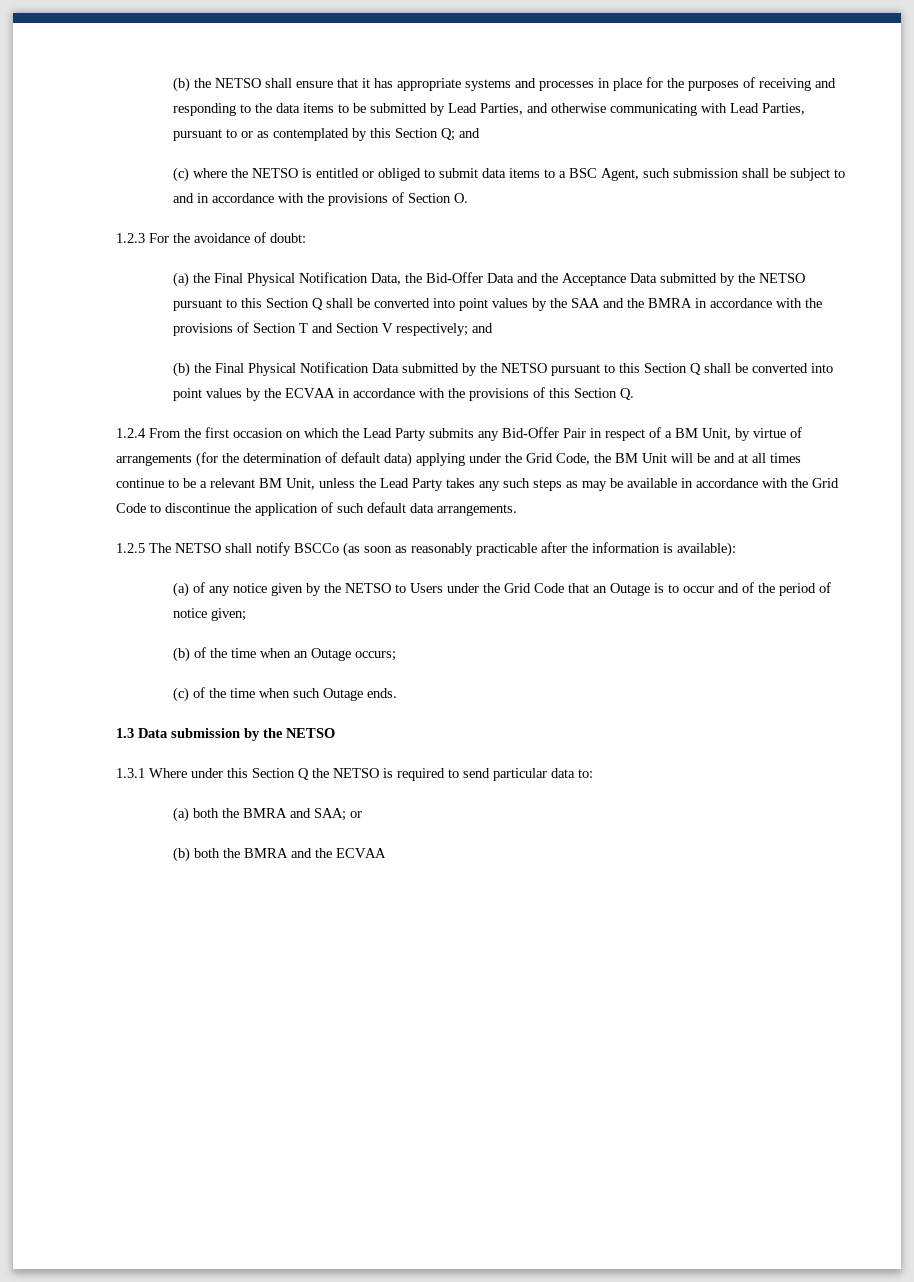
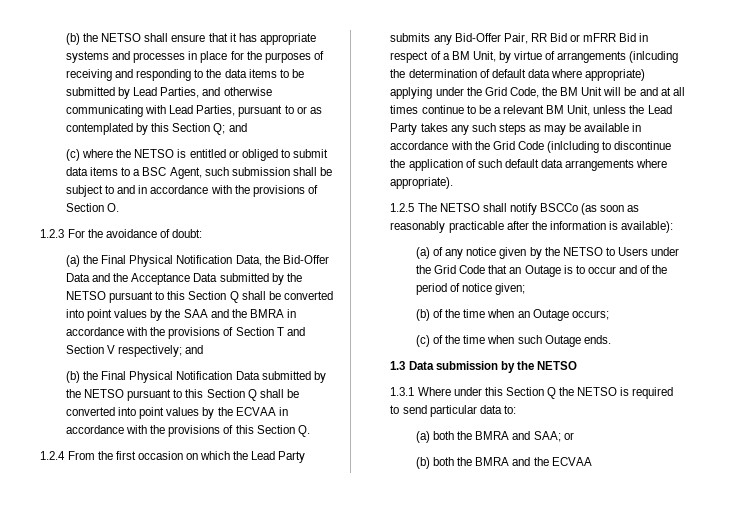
- 1.2.4 From the first occasion on which the Lead Party submits any Bid-Offer Pair in respect of a BM Unit, by virtue of arrangements (for the determination of default data) applying under the Grid Code, the BM Unit will be and at all times continue to be a relevant BM Unit, unless the Lead Party takes any such steps as may be available in accordance with the Grid Code to discontinue the application of such default data arrangements.
+ 1.2.4 From the first occasion on which the Lead Party submits any Bid-Offer Pair, RR Bid or mFRR Bid in respect of a BM Unit, by virtue of arrangements (inlcuding the determination of default data where appropriate) applying under the Grid Code, the BM Unit will be and at all times continue to be a relevant BM Unit, unless the Lead Party takes any such steps as may be available in accordance with the Grid Code (inlcluding to discontinue the application of such default data arrangements where appropriate).

